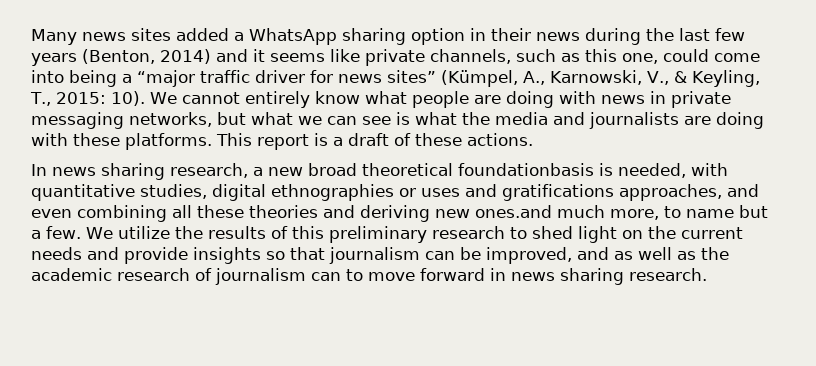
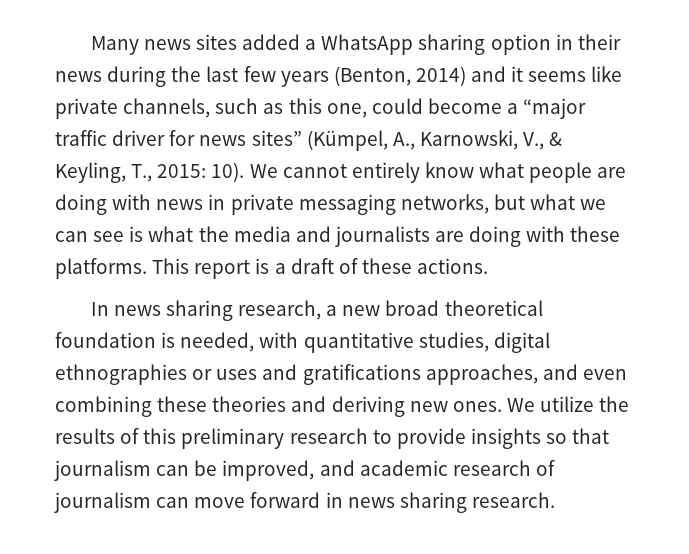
- Many news sites added a WhatsApp sharing option in their news during the last few years (Benton, 2014) and it seems like private channels, such as this one, could come into being a “major traffic driver for news sites” (Kümpel, A., Karnowski, V., & Keyling, T., 2015: 10).
+ Many news sites added a WhatsApp sharing option in their news during the last few years (Benton, 2014) and it seems like private channels, such as this one, could become a “major traffic driver for news sites” (Kümpel, A., Karnowski, V., & Keyling, T., 2015: 10).
- In news sharing research, a new broad theoretical foundationbasis is needed, with quantitative studies, digital ethnographies or uses and gratifications approaches, and even combining all these theories and deriving new ones.and much more, to name but a few.
+ In news sharing research, a new broad theoretical foundation is needed, with quantitative studies, digital ethnographies or uses and gratifications approaches, and even combining these theories and deriving new ones.
- We utilize the results of this preliminary research to shed light on the current needs and provide insights so that journalism can be improved, and as well as the academic research of journalism can to move forward in news sharing research.
+ We utilize the results of this preliminary research to provide insights so that journalism can be improved, and academic research of journalism can move forward in news sharing research.

